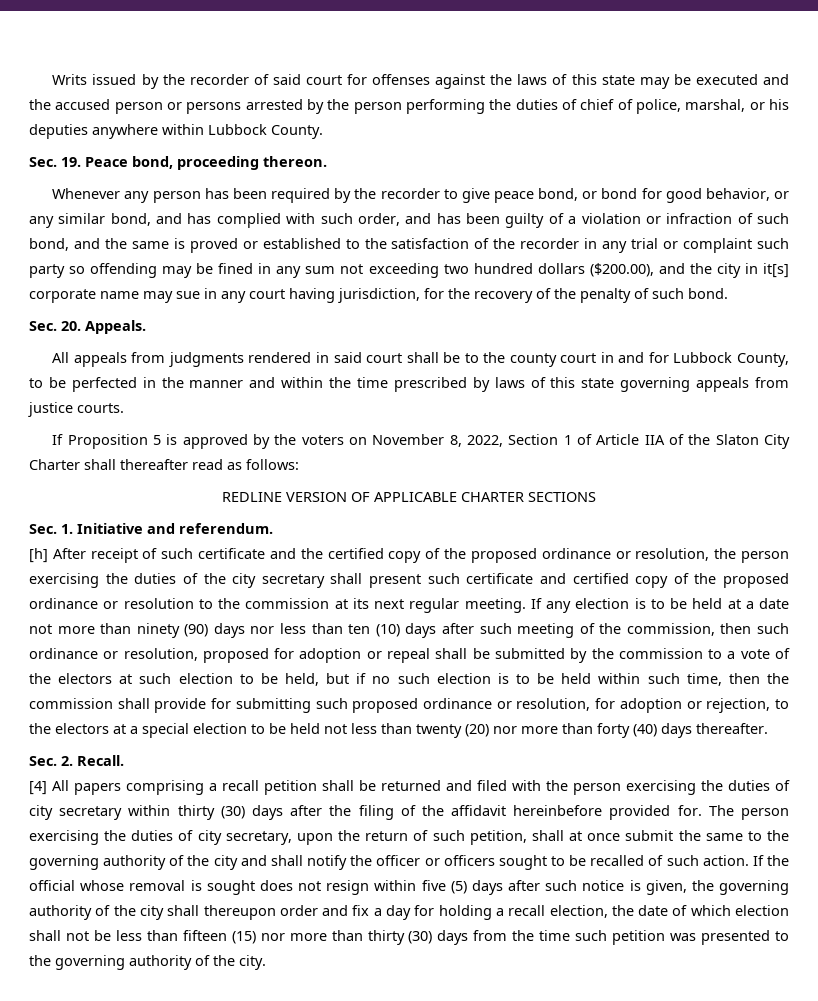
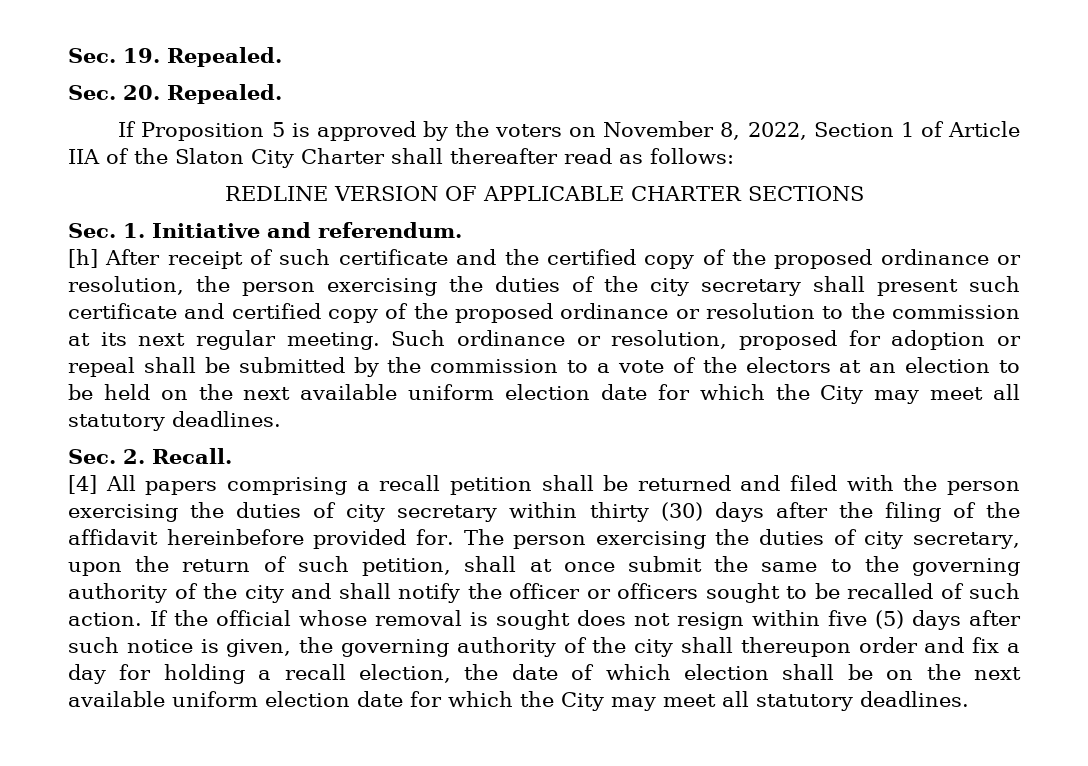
- Writs issued by the recorder of said court for offenses against the laws of this state may be executed and the accused person or persons arrested by the person performing the duties of chief of police, marshal, or his deputies anywhere within Lubbock County.
- Sec. 19. Peace bond, proceeding thereon.
- Whenever any person has been required by the recorder to give peace bond, or bond for good behavior, or any similar bond, and has complied with such order, and has been guilty of a violation or infraction of such bond, and the same is proved or established to the satisfaction of the recorder in any trial or complaint such party so offending may be fined in any sum not exceeding two hundred dollars ($200.00), and the city in it[s] corporate name may sue in any court having jurisdiction, for the recovery of the penalty of such bond.
- Sec. 20. Appeals.
- All appeals from judgments rendered in said court shall be to the county court in and for Lubbock County, to be perfected in the manner and within the time prescribed by laws of this state governing appeals from justice courts.
+ Sec. 19. Repealed.
+ Sec. 20. Repealed.
- If any election is to be held at a date not more than ninety (90) days nor less than ten (10) days after such meeting of the commission, then such ordinance or resolution, proposed for adoption or repeal shall be submitted by the commission to a vote of the electors at such election to be held, but if no such election is to be held within such time, then the commission shall provide for submitting such proposed ordinance or resolution, for adoption or rejection, to the electors at a special election to be held not less than twenty (20) nor more than forty (40) days thereafter.
+ Such ordinance or resolution, proposed for adoption or repeal shall be submitted by the commission to a vote of the electors at an election to be held on the next available uniform election date for which the City may meet all statutory deadlines.
- If the official whose removal is sought does not resign within five (5) days after such notice is given, the governing authority of the city shall thereupon order and fix a day for holding a recall election, the date of which election shall not be less than fifteen (15) nor more than thirty (30) days from the time such petition was presented to the governing authority of the city.
+ If the official whose removal is sought does not resign within five (5) days after such notice is given, the governing authority of the city shall thereupon order and fix a day for holding a recall election, the date of which election shall be on the next available uniform election date for which the City may meet all statutory deadlines.

